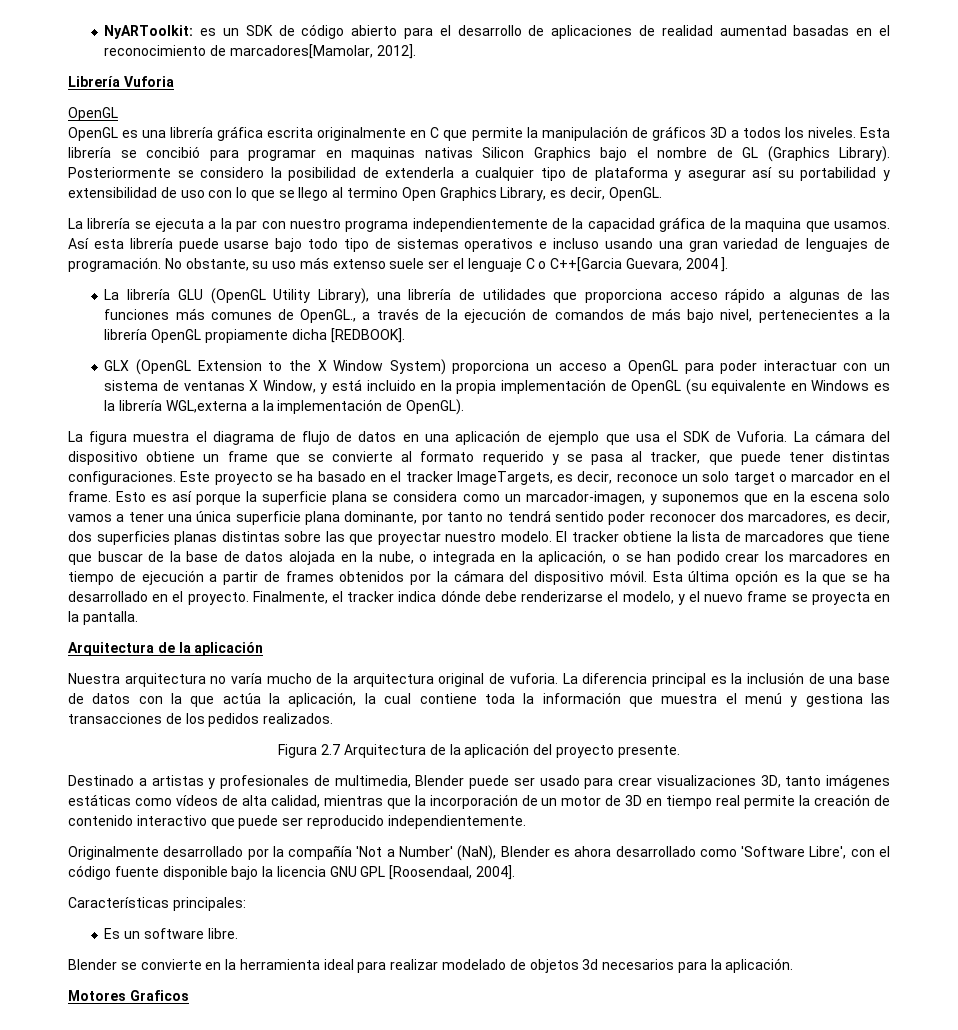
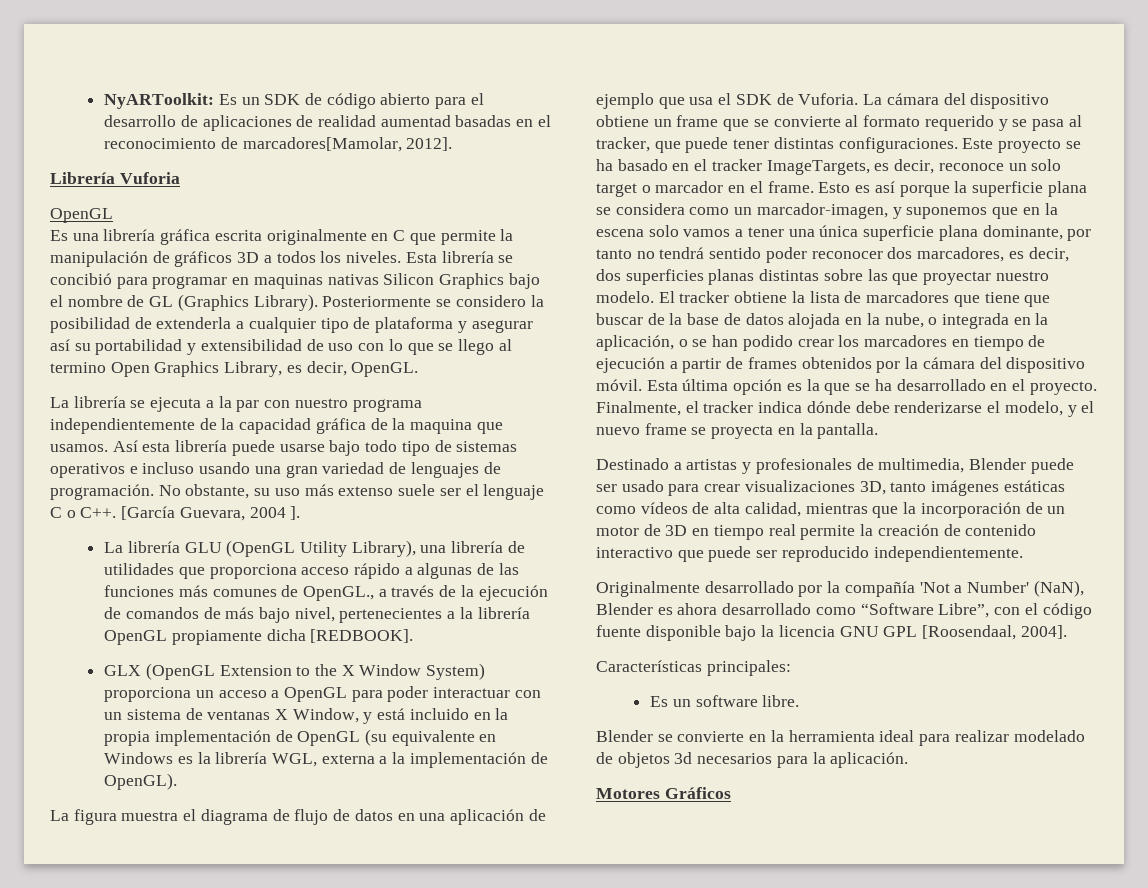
- NyARToolkit: es un SDK de código abierto para el desarrollo de aplicaciones de realidad aumentad basadas en el reconocimiento de marcadores[Mamolar, 2012].
+ NyARToolkit: Es un SDK de código abierto para el desarrollo de aplicaciones de realidad aumentad basadas en el reconocimiento de marcadores[Mamolar, 2012].
- OpenGL es una librería gráfica escrita originalmente en C que permite la manipulación de gráficos 3D a todos los niveles.
+ Es una librería gráfica escrita originalmente en C que permite la manipulación de gráficos 3D a todos los niveles.
- No obstante, su uso más extenso suele ser el lenguaje C o C++[Garcia Guevara, 2004 ].
+ No obstante, su uso más extenso suele ser el lenguaje C o C++. [García Guevara, 2004 ].
- GLX (OpenGL Extension to the X Window System) proporciona un acceso a OpenGL para poder interactuar con un sistema de ventanas X Window, y está incluido en la propia implementación de OpenGL (su equivalente en Windows es la librería WGL,externa a la implementación de OpenGL).
+ GLX (OpenGL Extension to the X Window System) proporciona un acceso a OpenGL para poder interactuar con un sistema de ventanas X Window, y está incluido en la propia implementación de OpenGL (su equivalente en Windows es la librería WGL, externa a la implementación de OpenGL).
  Finalmente, el tracker indica dónde debe renderizarse el modelo, y el nuevo frame se proyecta en la pantalla.
- Arquitectura de la aplicación
- Nuestra arquitectura no varía mucho de la arquitectura original de vuforia. La diferencia principal es la inclusión de una base de datos con la que actúa la aplicación, la cual contiene toda la información que muestra el menú y gestiona las transacciones de los pedidos realizados.
- Figura 2.7 Arquitectura de la aplicación del proyecto presente.
- Originalmente desarrollado por la compañía 'Not a Number' (NaN), Blender es ahora desarrollado como 'Software Libre', con el código fuente disponible bajo la licencia GNU GPL [Roosendaal, 2004].
+ Originalmente desarrollado por la compañía 'Not a Number' (NaN), Blender es ahora desarrollado como “Software Libre”, con el código fuente disponible bajo la licencia GNU GPL [Roosendaal, 2004].
- Motores Graficos
+ Motores Gráficos

